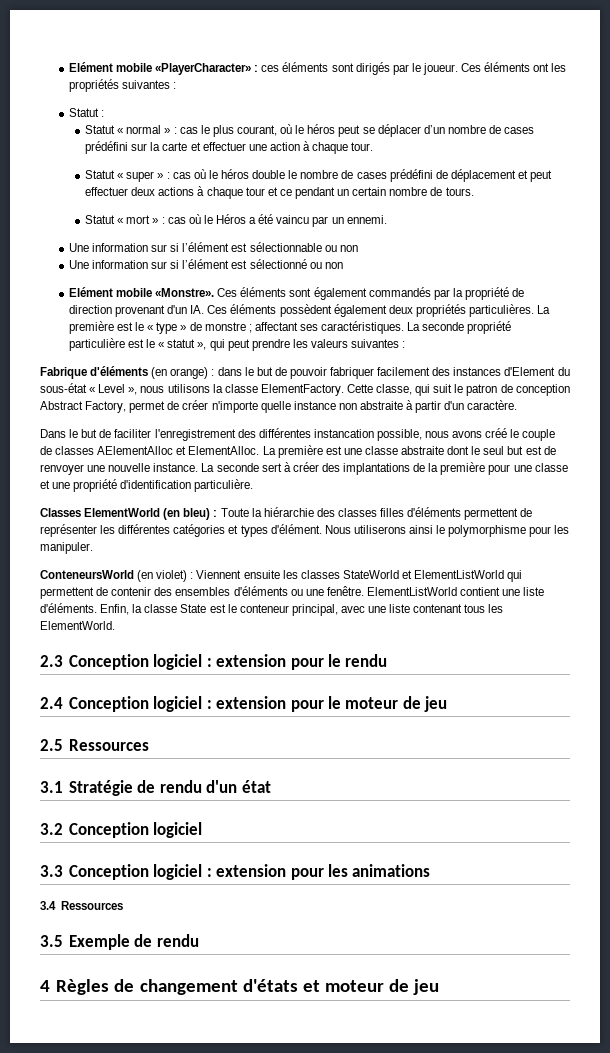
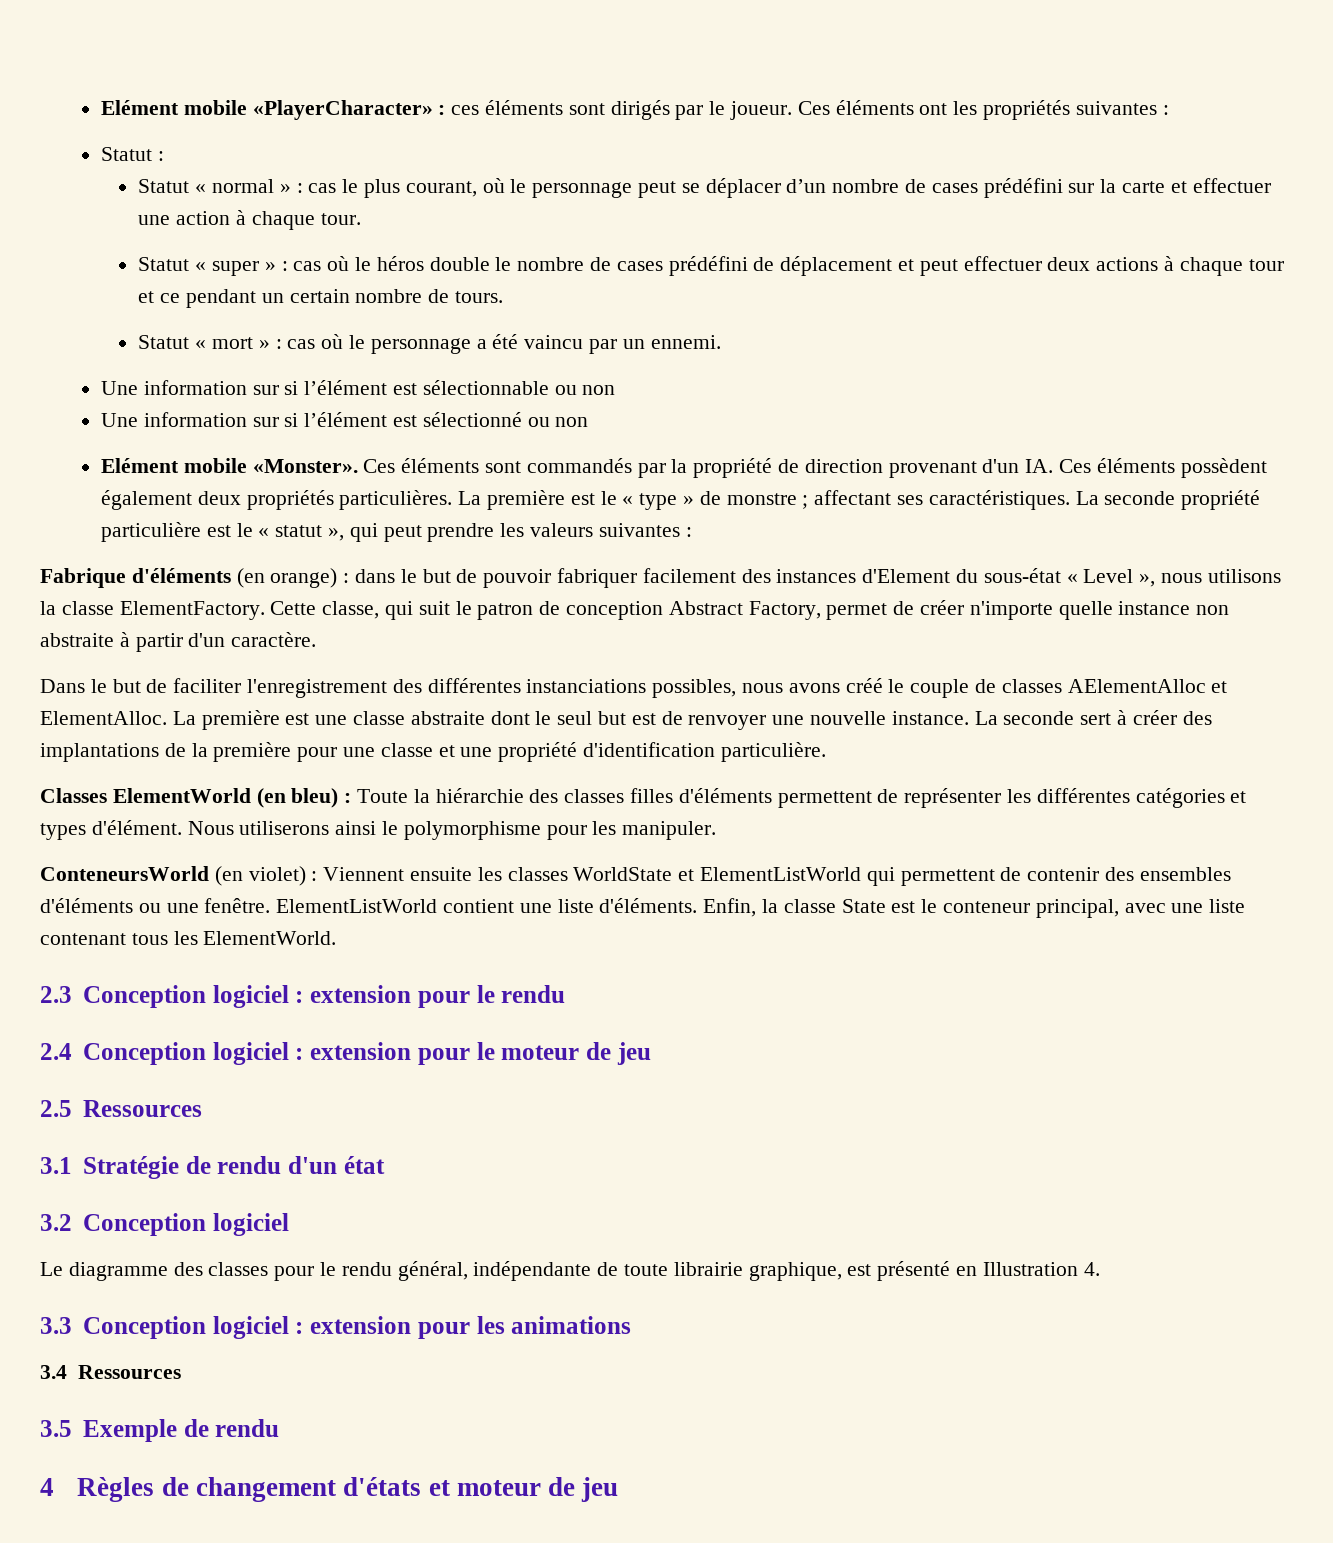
- Statut « normal » : cas le plus courant, où le héros peut se déplacer d’un nombre de cases prédéfini sur la carte et effectuer une action à chaque tour.
+ Statut « normal » : cas le plus courant, où le personnage peut se déplacer d’un nombre de cases prédéfini sur la carte et effectuer une action à chaque tour.
- Statut « mort » : cas où le Héros a été vaincu par un ennemi.
+ Statut « mort » : cas où le personnage a été vaincu par un ennemi.
- Elément mobile «Monstre».
+ Elément mobile «Monster».
- Ces éléments sont également commandés par la propriété de direction provenant d'un IA. Ces éléments possèdent également deux propriétés particulières.
+ Ces éléments sont commandés par la propriété de direction provenant d'un IA. Ces éléments possèdent également deux propriétés particulières.
- Dans le but de faciliter l'enregistrement des différentes instancation possible, nous avons créé le couple de classes AElementAlloc et ElementAlloc.
+ Dans le but de faciliter l'enregistrement des différentes instanciations possibles, nous avons créé le couple de classes AElementAlloc et ElementAlloc.
- ConteneursWorld (en violet) : Viennent ensuite les classes StateWorld et ElementListWorld qui permettent de contenir des ensembles d'éléments ou une fenêtre.
+ ConteneursWorld (en violet) : Viennent ensuite les classes WorldState et ElementListWorld qui permettent de contenir des ensembles d'éléments ou une fenêtre.
+ Le diagramme des classes pour le rendu général, indépendante de toute librairie graphique, est présenté en Illustration 4.

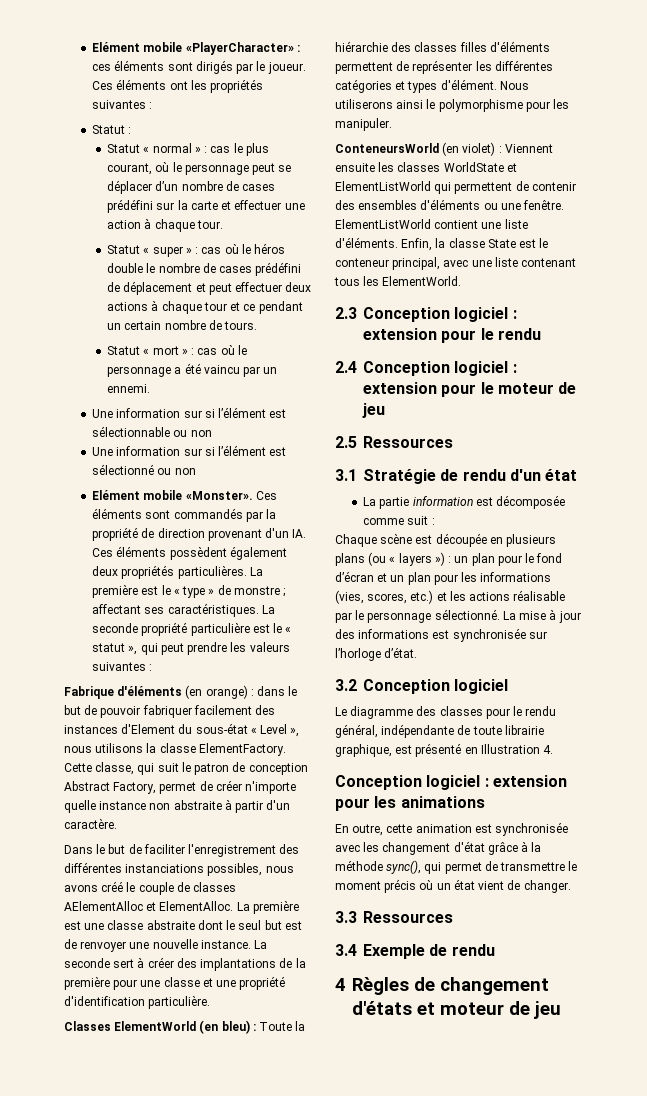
+ La partie information est décomposée comme suit :
+ Chaque scène est découpée en plusieurs plans (ou « layers ») : un plan pour le fond d’écran et un plan pour les informations (vies, scores, etc.) et les actions réalisable par le personnage sélectionné. La mise à jour des informations est synchronisée sur l’horloge d’état.
- 3.3 Conception logiciel : extension pour les animations
+ Conception logiciel : extension pour les animations
- 3.4 Ressources
- 3.5 Exemple de rendu
+ En outre, cette animation est synchronisée avec les changement d'état grâce à la méthode sync(), qui permet de transmettre le moment précis où un état vient de changer.
+ 3.3 Ressources
+ 3.4 Exemple de rendu

